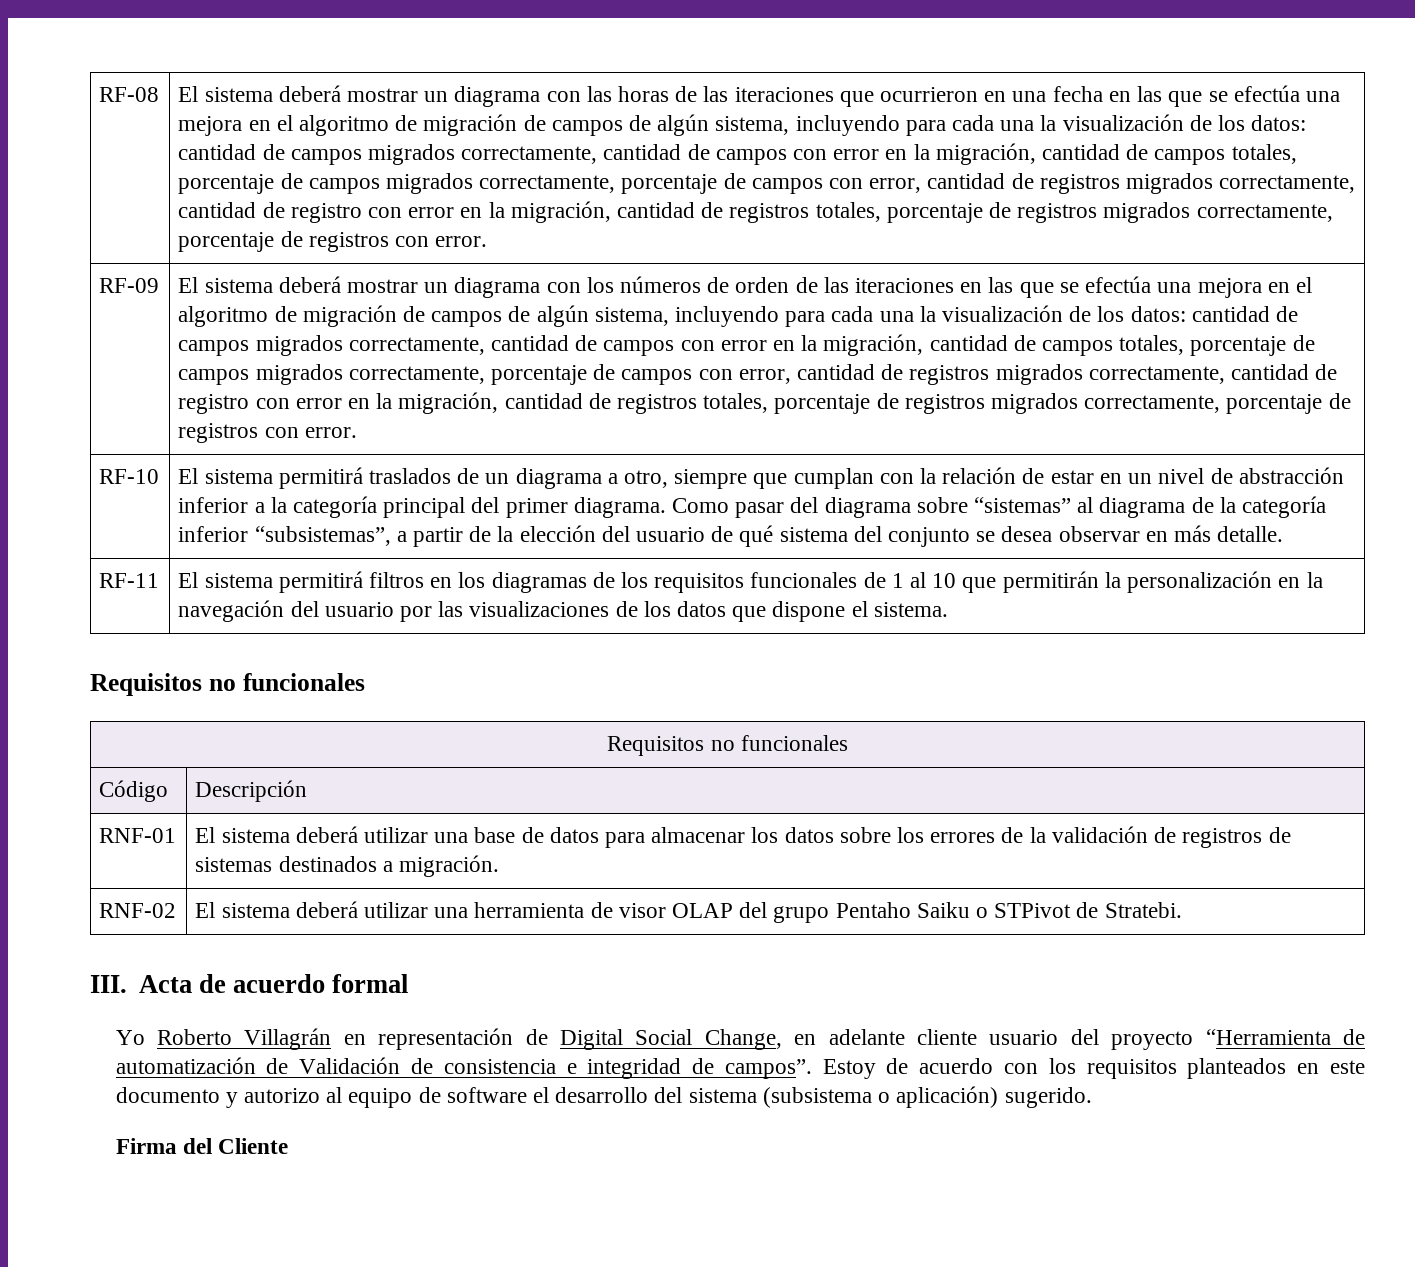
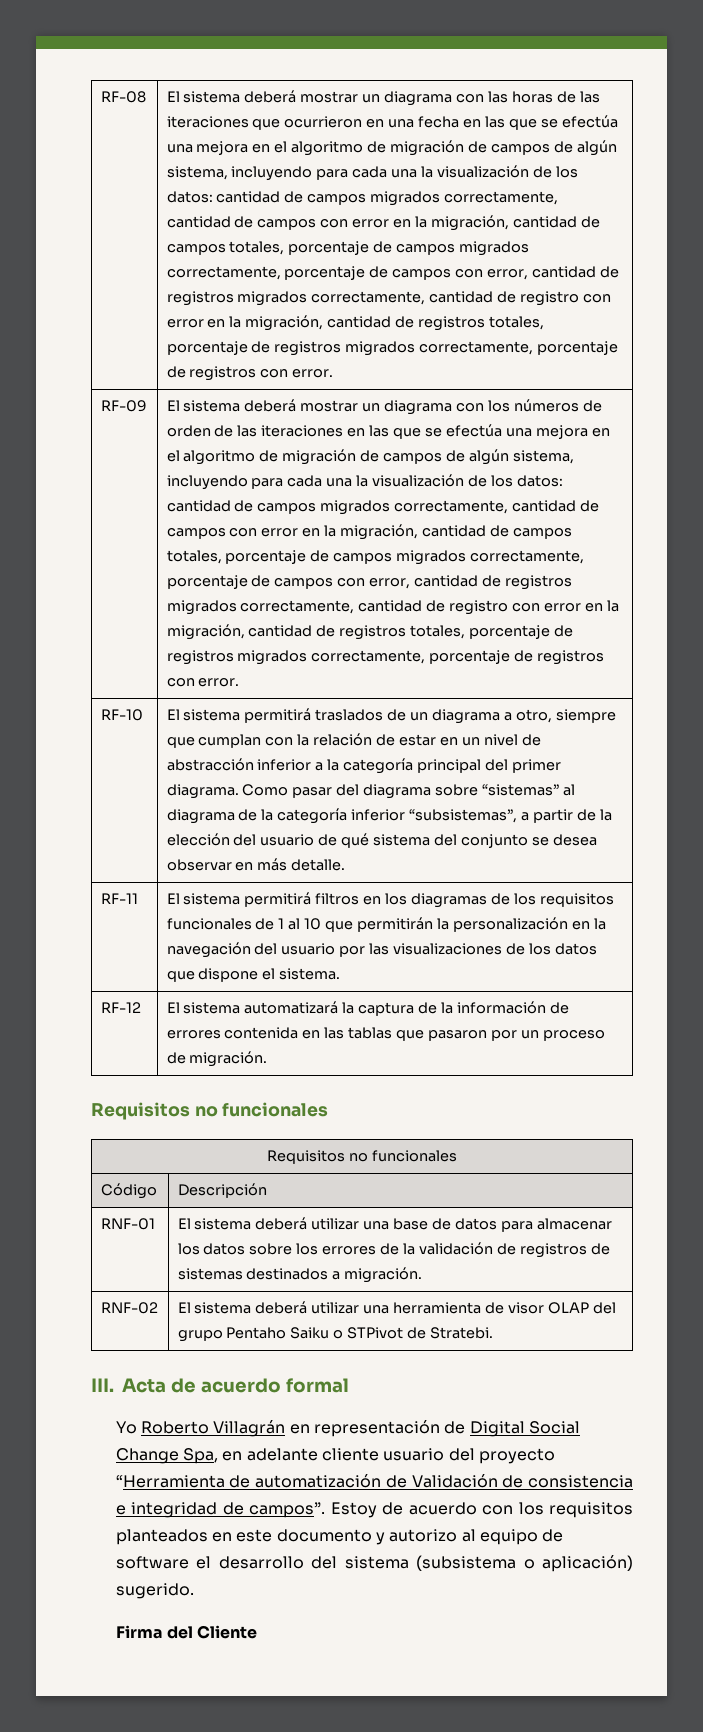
+ RF-12 | El sistema automatizará la captura de la información de errores contenida en las tablas que pasaron por un proceso de migración.
- Yo Roberto Villagrán en representación de Digital Social Change, en adelante cliente usuario del proyecto “Herramienta de automatización de Validación de consistencia e integridad de campos”.
+ Yo Roberto Villagrán en representación de Digital Social Change Spa, en adelante cliente usuario del proyecto “Herramienta de automatización de Validación de consistencia e integridad de campos”.

